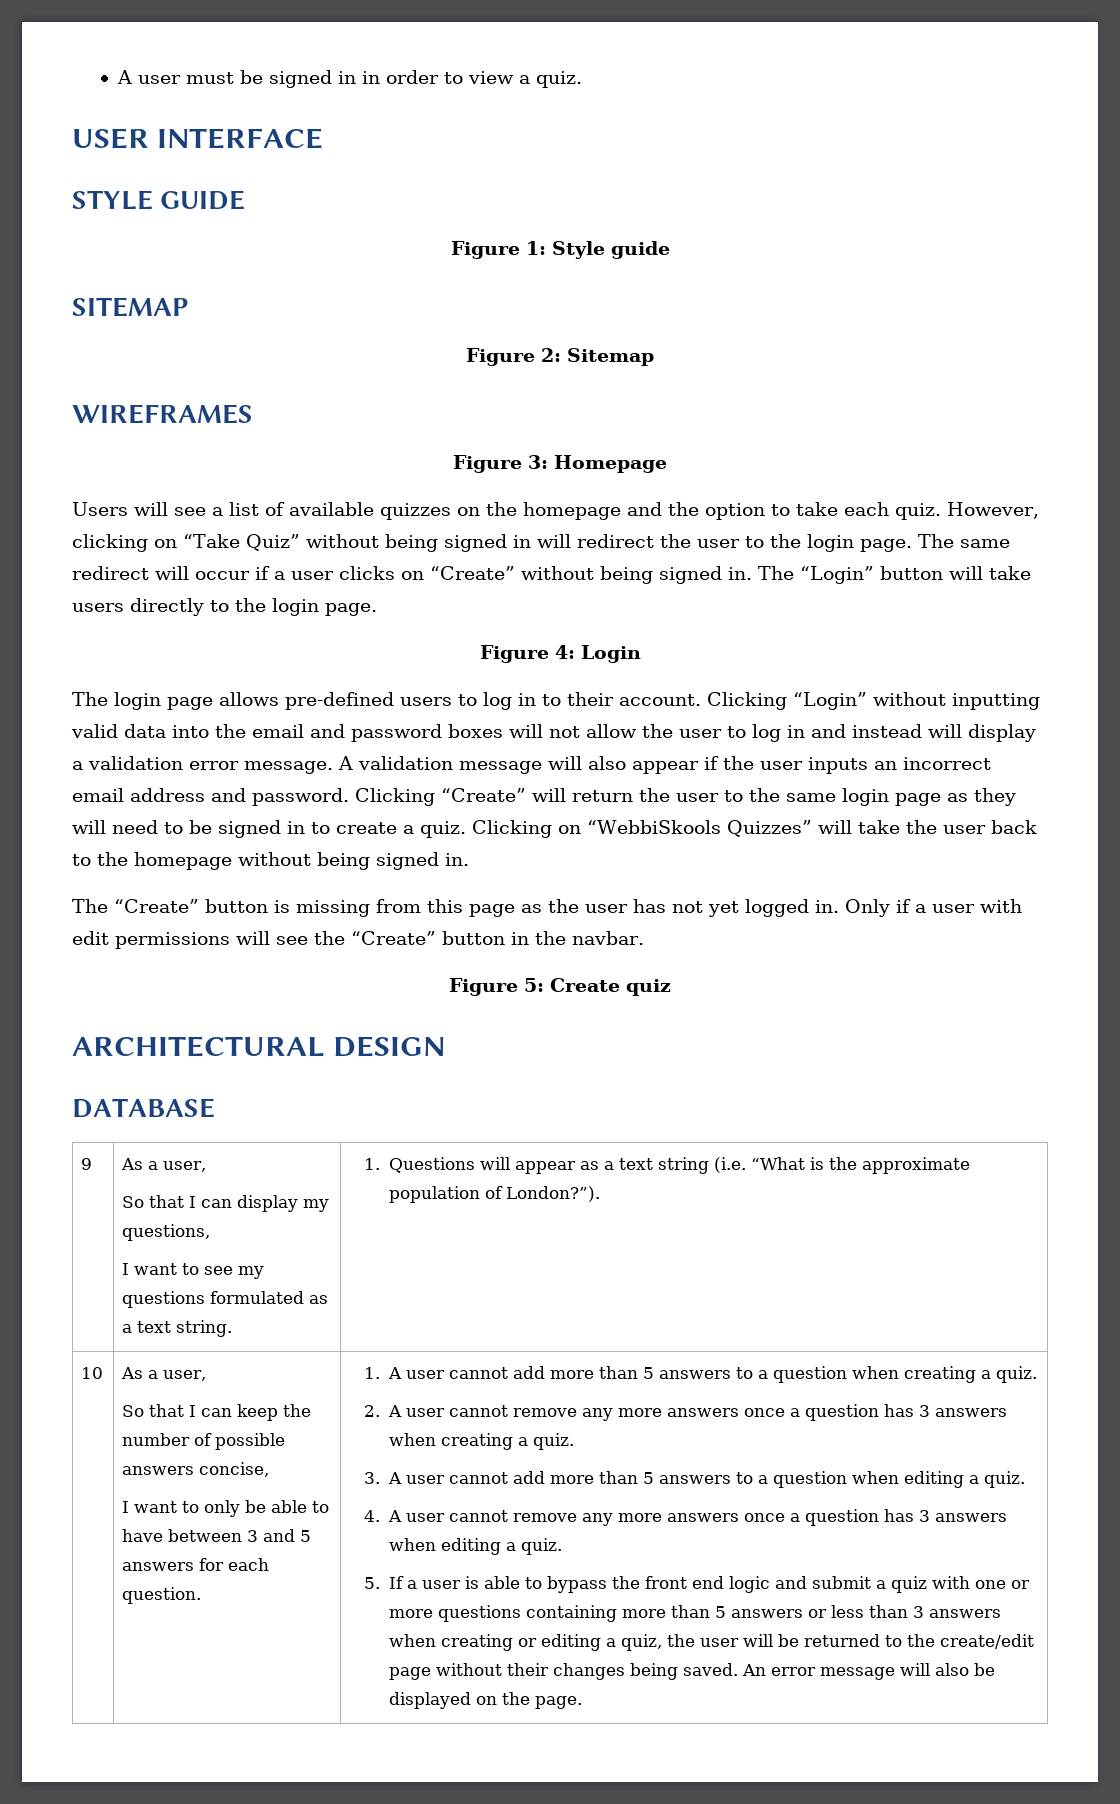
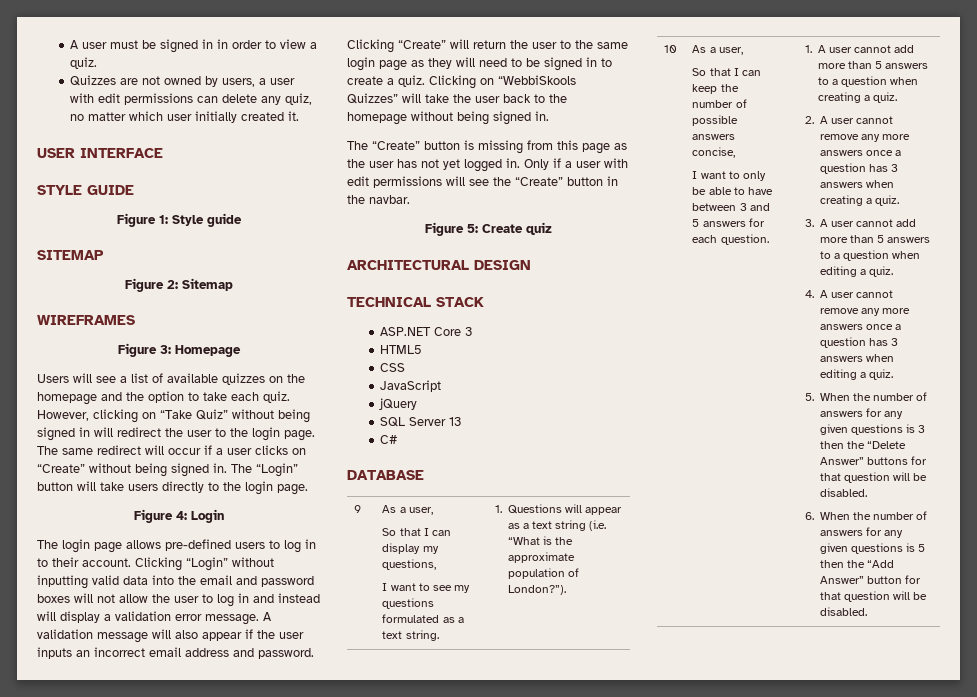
+ Quizzes are not owned by users, a user with edit permissions can delete any quiz, no matter which user initially created it.
+ TECHNICAL STACK
+ ASP.NET Core 3
+ HTML5
+ CSS
+ JavaScript
+ jQuery
+ SQL Server 13
+ C#
- 5. If a user is able to bypass the front end logic and submit a quiz with one or more questions containing more than 5 answers or less than 3 answers when creating or editing a quiz, the user will be returned to the create/edit page without their changes being saved. An error message will also be displayed on the page.
+ 5. When the number of answers for any given questions is 3 then the “Delete Answer” buttons for that question will be disabled.
+ 6. When the number of answers for any given questions is 5 then the “Add Answer” button for that question will be disabled.

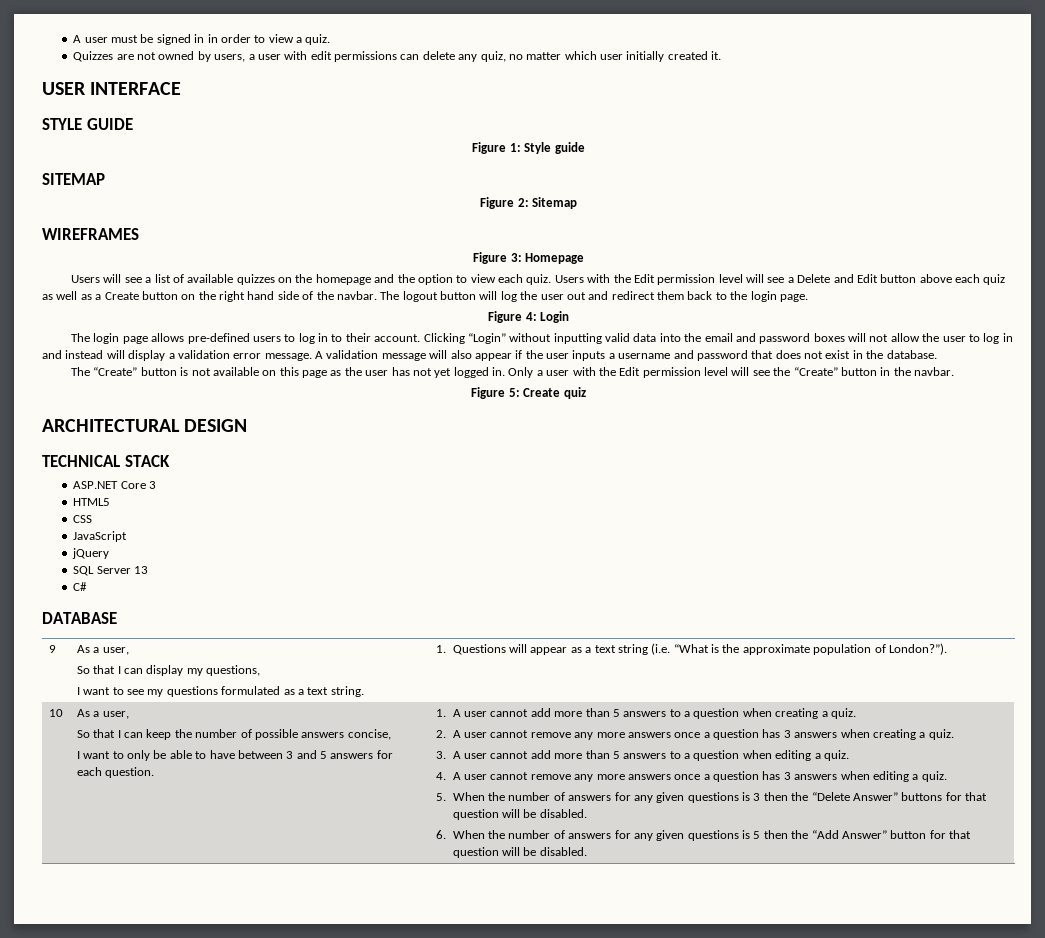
- Users will see a list of available quizzes on the homepage and the option to take each quiz.
+ Users will see a list of available quizzes on the homepage and the option to view each quiz.
- However, clicking on “Take Quiz” without being signed in will redirect the user to the login page. The same redirect will occur if a user clicks on “Create” without being signed in. The “Login” button will take users directly to the login page.
+ Users with the Edit permission level will see a Delete and Edit button above each quiz as well as a Create button on the right hand side of the navbar. The logout button will log the user out and redirect them back to the login page.
- A validation message will also appear if the user inputs an incorrect email address and password. Clicking “Create” will return the user to the same login page as they will need to be signed in to create a quiz. Clicking on “WebbiSkools Quizzes” will take the user back to the homepage without being signed in.
+ A validation message will also appear if the user inputs a username and password that does not exist in the database.
- The “Create” button is missing from this page as the user has not yet logged in.
+ The “Create” button is not available on this page as the user has not yet logged in.
- Only if a user with edit permissions will see the “Create” button in the navbar.
+ Only a user with the Edit permission level will see the “Create” button in the navbar.

